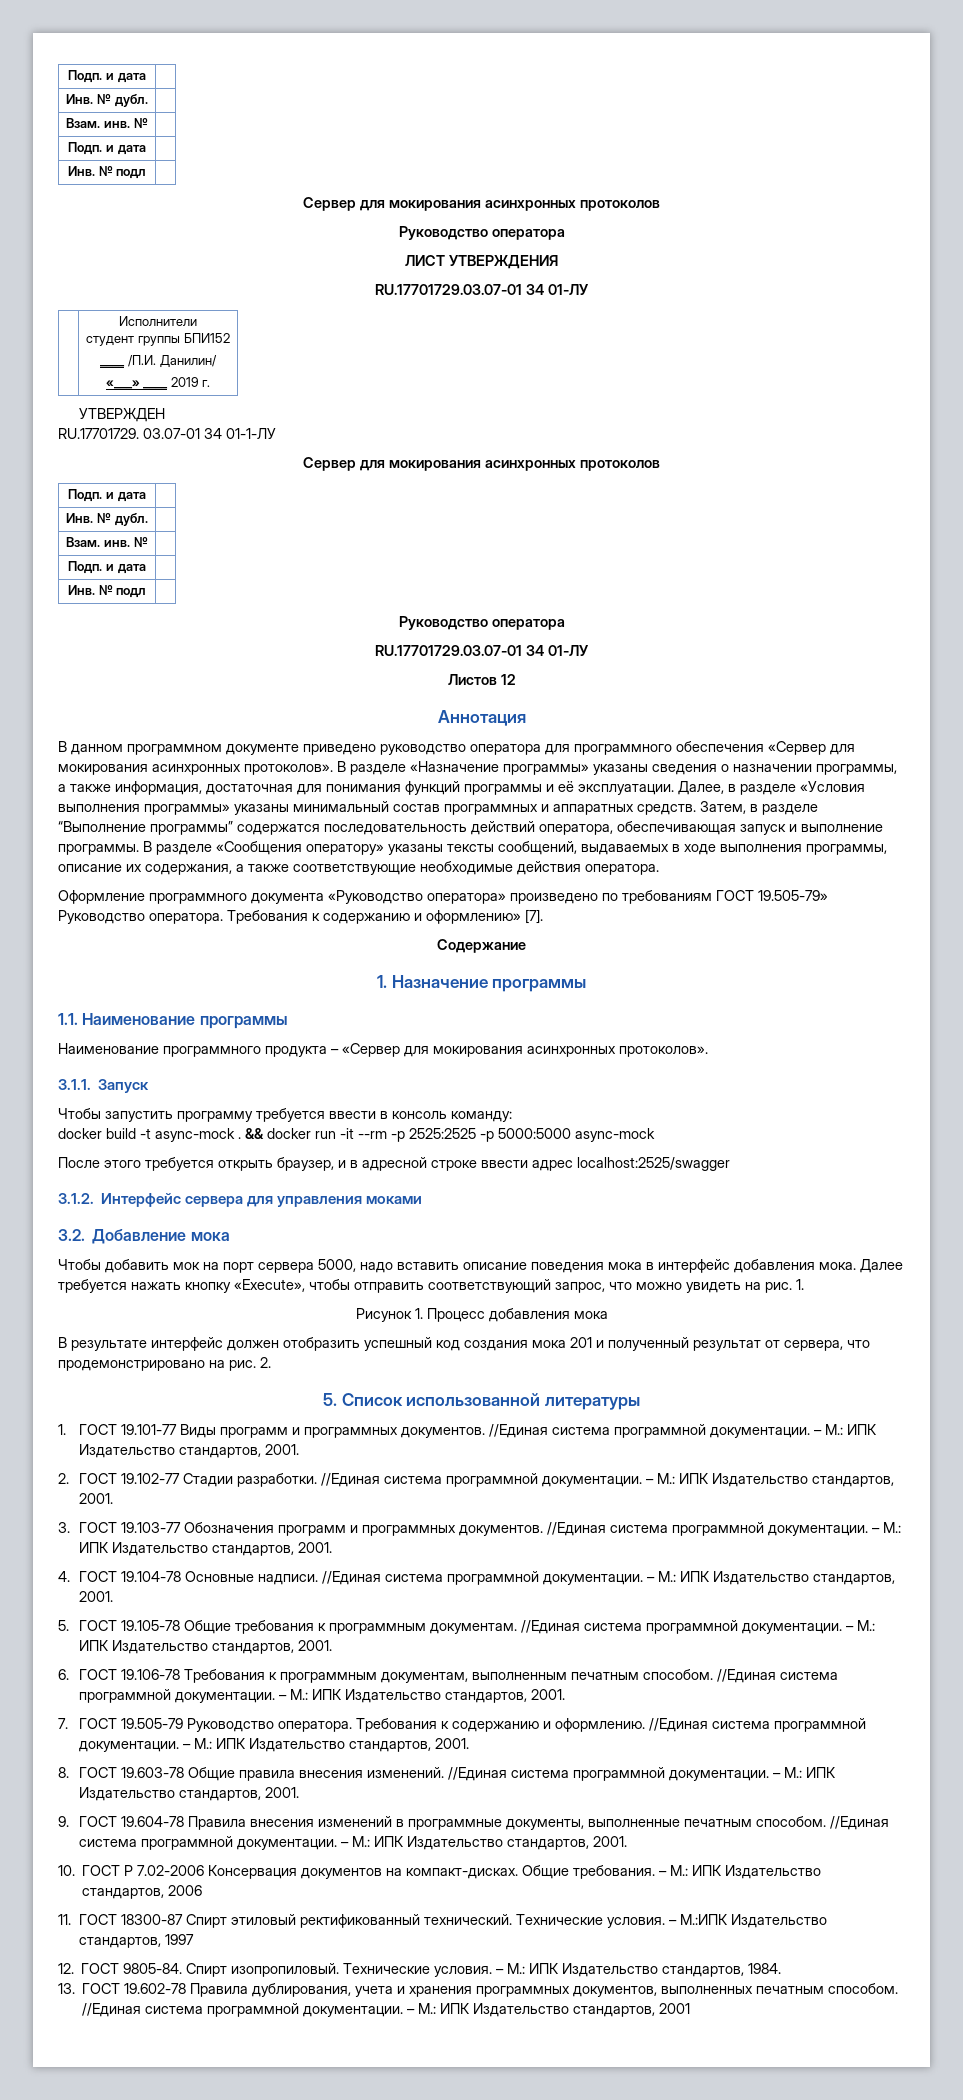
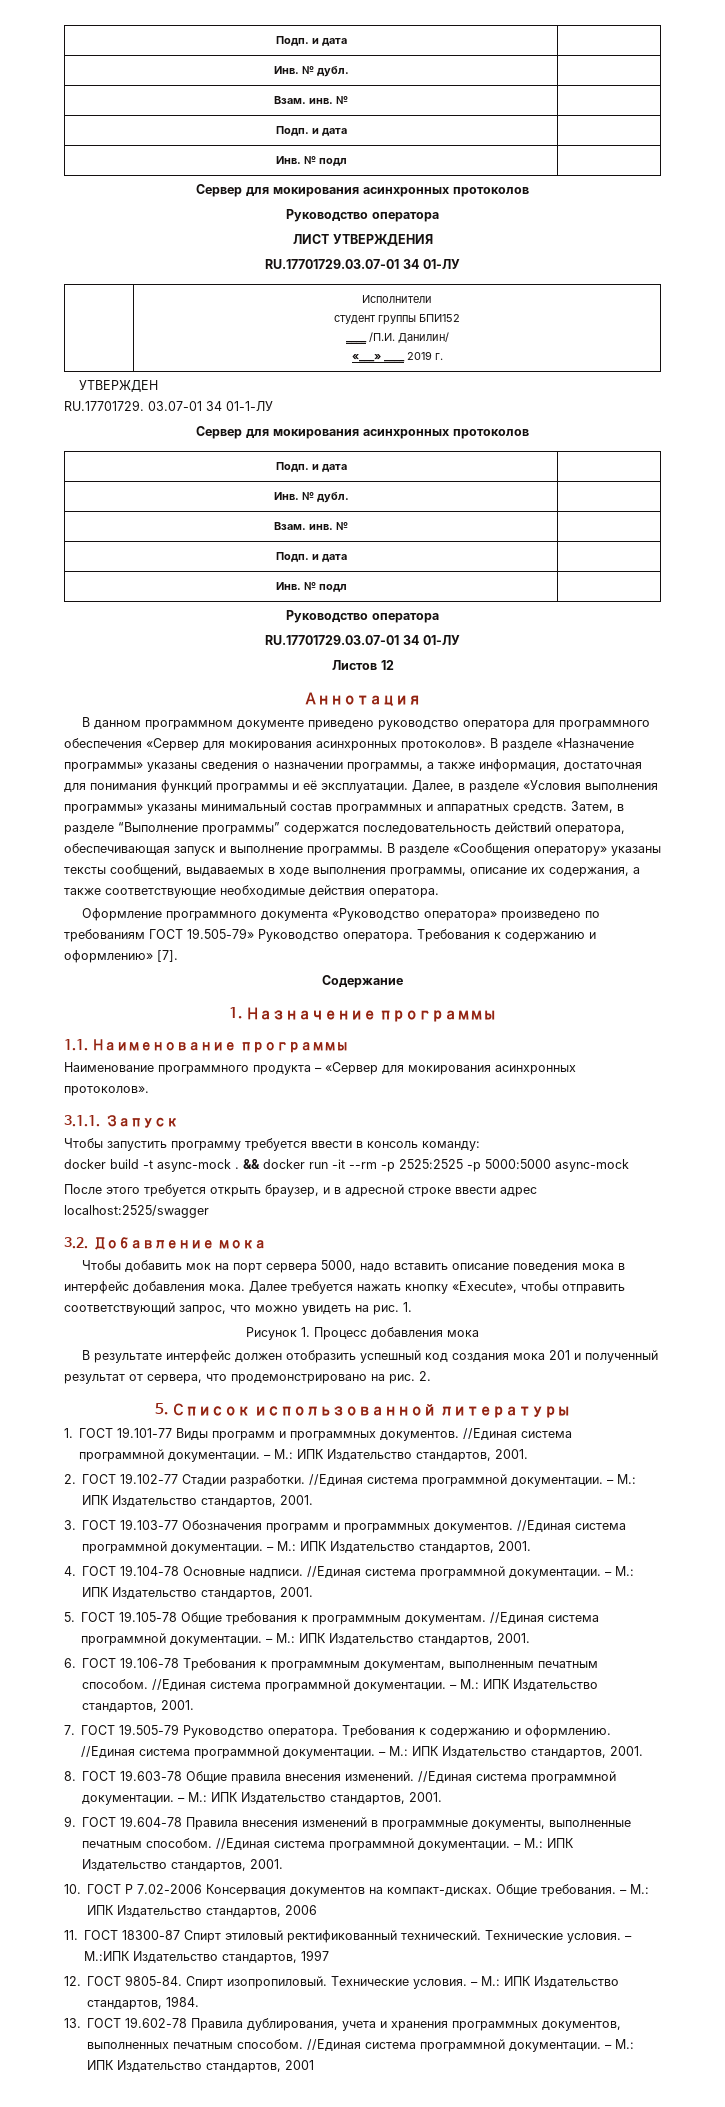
- 3.1.2. Интерфейс сервера для управления моками

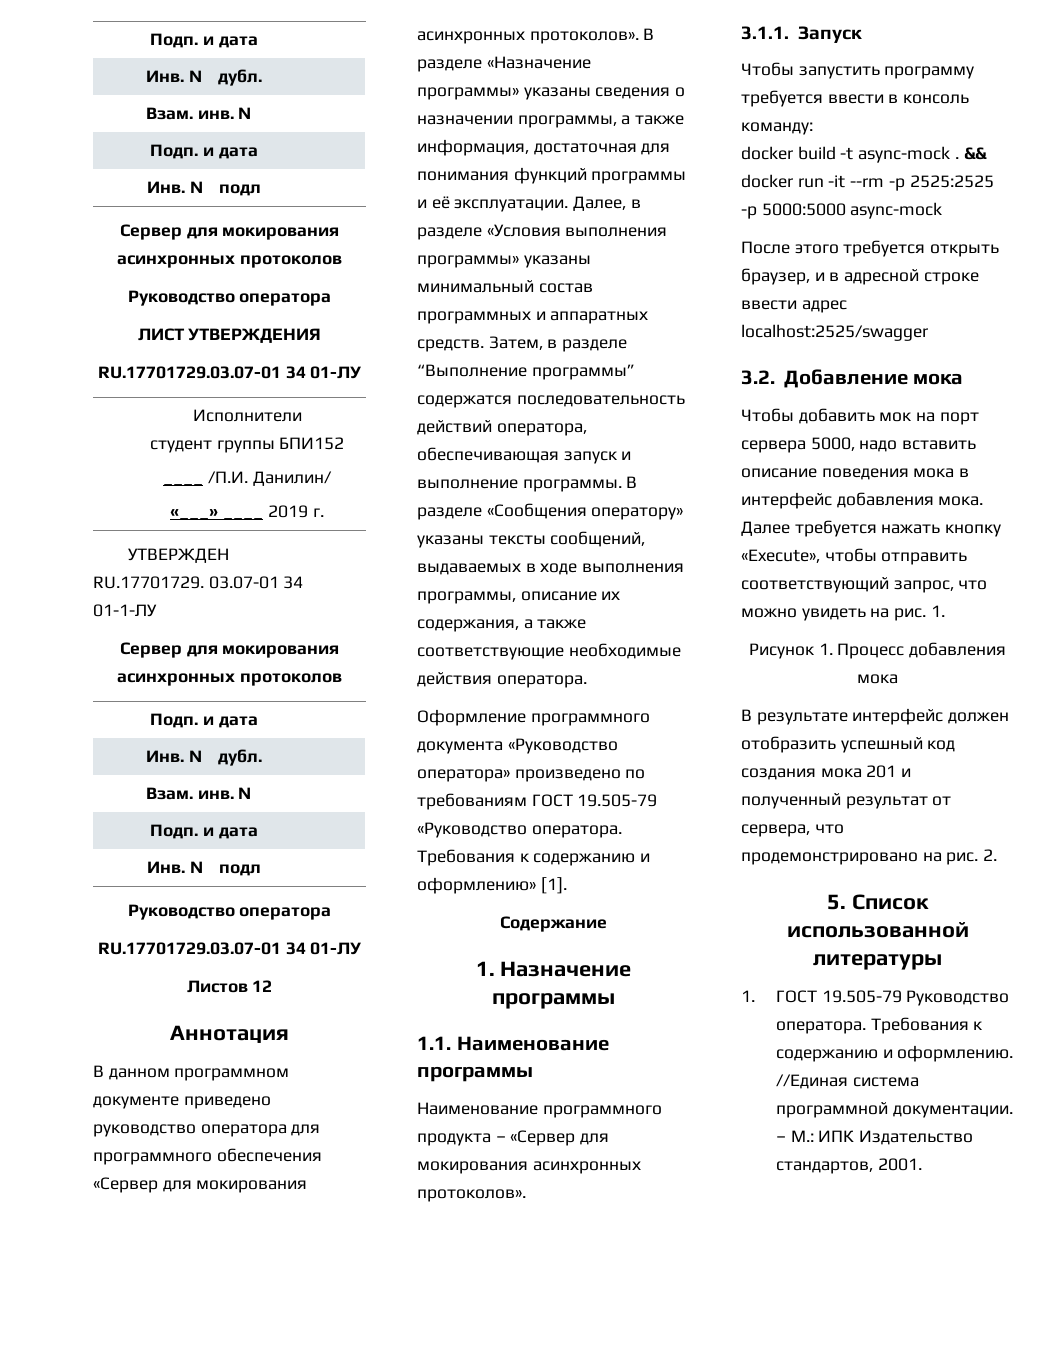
- Оформление программного документа «Руководство оператора» произведено по требованиям ГОСТ 19.505-79» Руководство оператора.
+ Оформление программного документа «Руководство оператора» произведено по требованиям ГОСТ 19.505-79 «Руководство оператора.
- Требования к содержанию и оформлению» [7].
+ Требования к содержанию и оформлению» [1].
- 1. ГОСТ 19.101-77 Виды программ и программных документов. //Единая система программной документации. – М.: ИПК Издательство стандартов, 2001.
- 2. ГОСТ 19.102-77 Стадии разработки. //Единая система программной документации. – М.: ИПК Издательство стандартов, 2001.
- 3. ГОСТ 19.103-77 Обозначения программ и программных документов. //Единая система программной документации. – М.: ИПК Издательство стандартов, 2001.
- 4. ГОСТ 19.104-78 Основные надписи. //Единая система программной документации. – М.: ИПК Издательство стандартов, 2001.
- 5. ГОСТ 19.105-78 Общие требования к программным документам. //Единая система программной документации. – М.: ИПК Издательство стандартов, 2001.
- 6. ГОСТ 19.106-78 Требования к программным документам, выполненным печатным способом. //Единая система программной документации. – М.: ИПК Издательство стандартов, 2001.
- 7. ГОСТ 19.505-79 Руководство оператора.
+ 1. ГОСТ 19.505-79 Руководство оператора.
- 8. ГОСТ 19.603-78 Общие правила внесения изменений. //Единая система программной документации. – М.: ИПК Издательство стандартов, 2001.
- 9. ГОСТ 19.604-78 Правила внесения изменений в программные документы, выполненные печатным способом. //Единая система программной документации. – М.: ИПК Издательство стандартов, 2001.
- 10. ГОСТ Р 7.02-2006 Консервация документов на компакт-дисках. Общие требования. – М.: ИПК Издательство стандартов, 2006
- 11. ГОСТ 18300-87 Спирт этиловый ректификованный технический. Технические условия. – М.:ИПК Издательство стандартов, 1997
- 12. ГОСТ 9805-84. Спирт изопропиловый. Технические условия. – М.: ИПК Издательство стандартов, 1984.
- 13. ГОСТ 19.602-78 Правила дублирования, учета и хранения программных документов, выполненных печатным способом. //Единая система программной документации. – М.: ИПК Издательство стандартов, 2001

